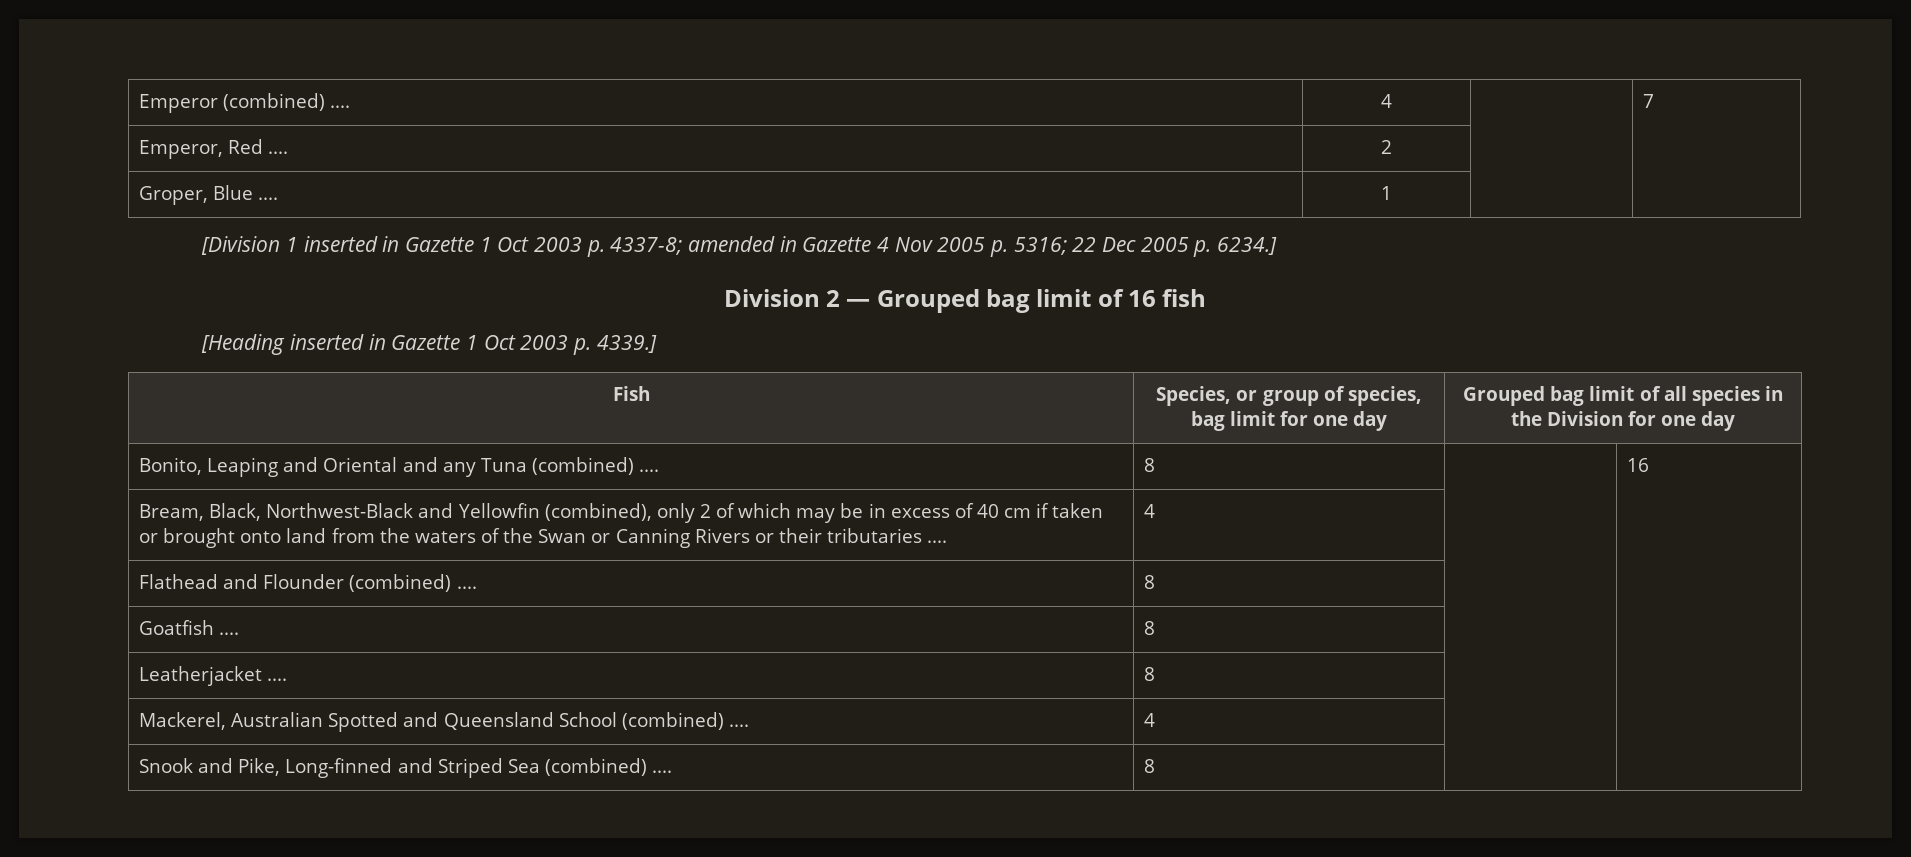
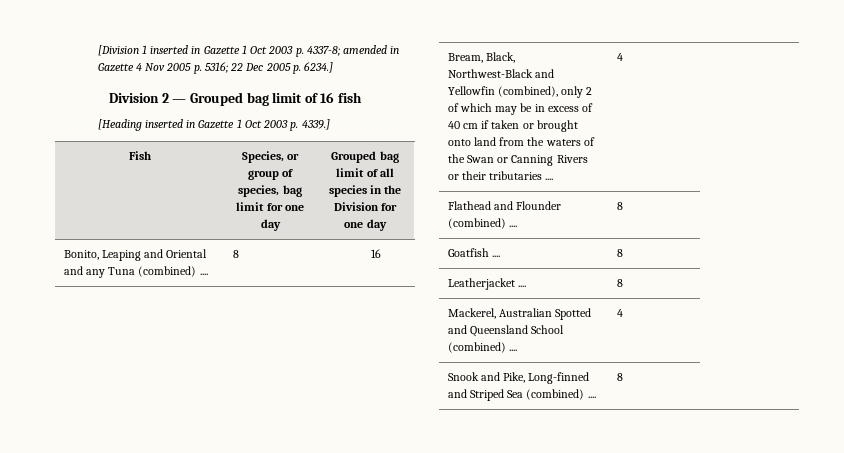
- Emperor (combined) .... | 4 | | 7
- Emperor, Red .... | 2 | |
- Groper, Blue .... | 1 | |

